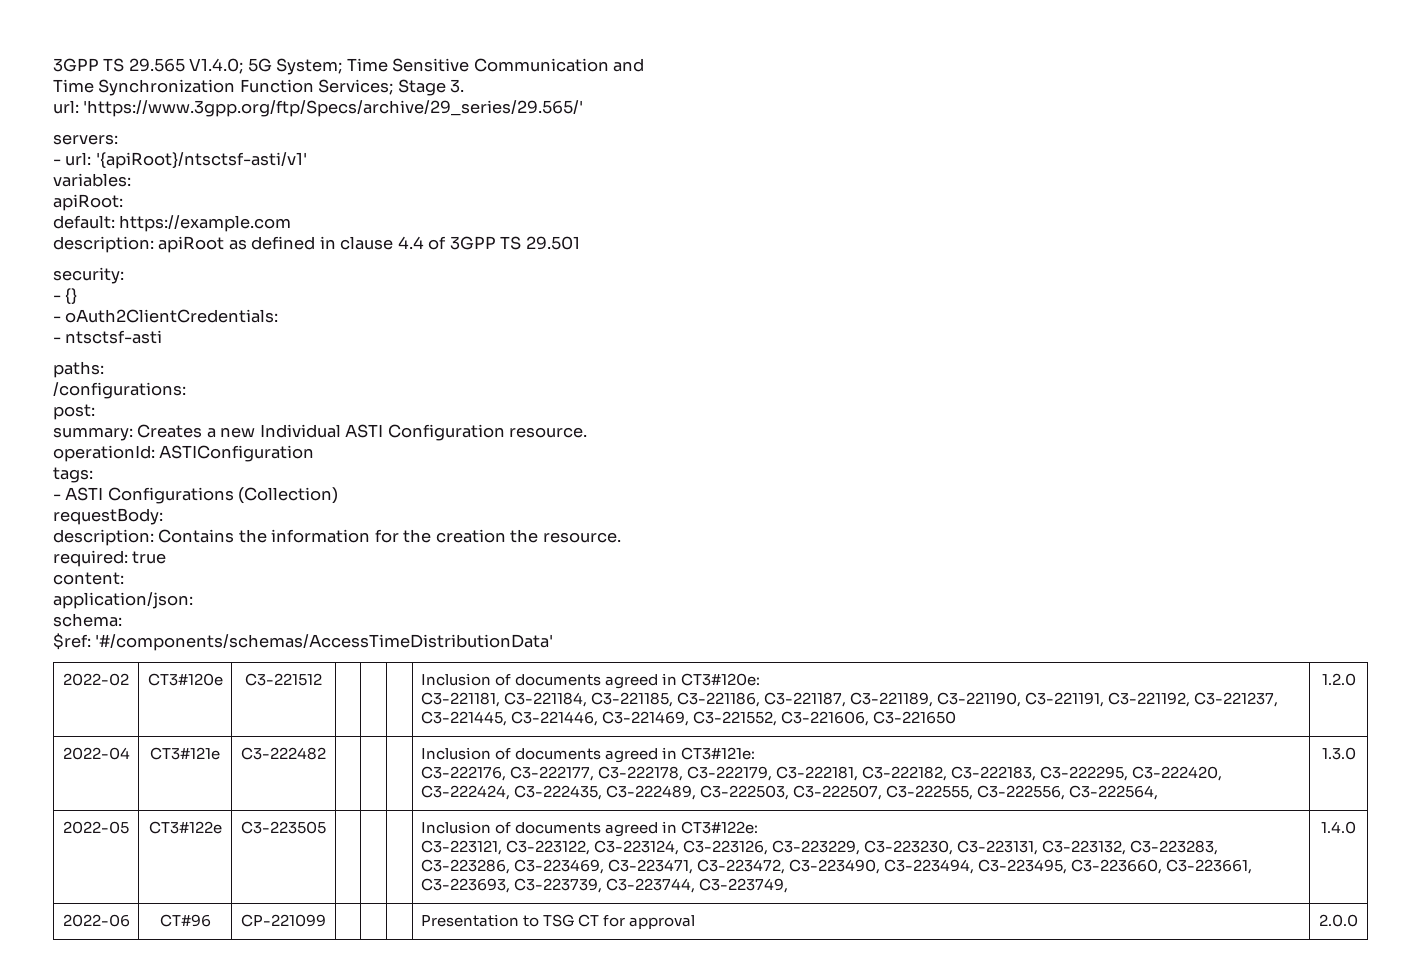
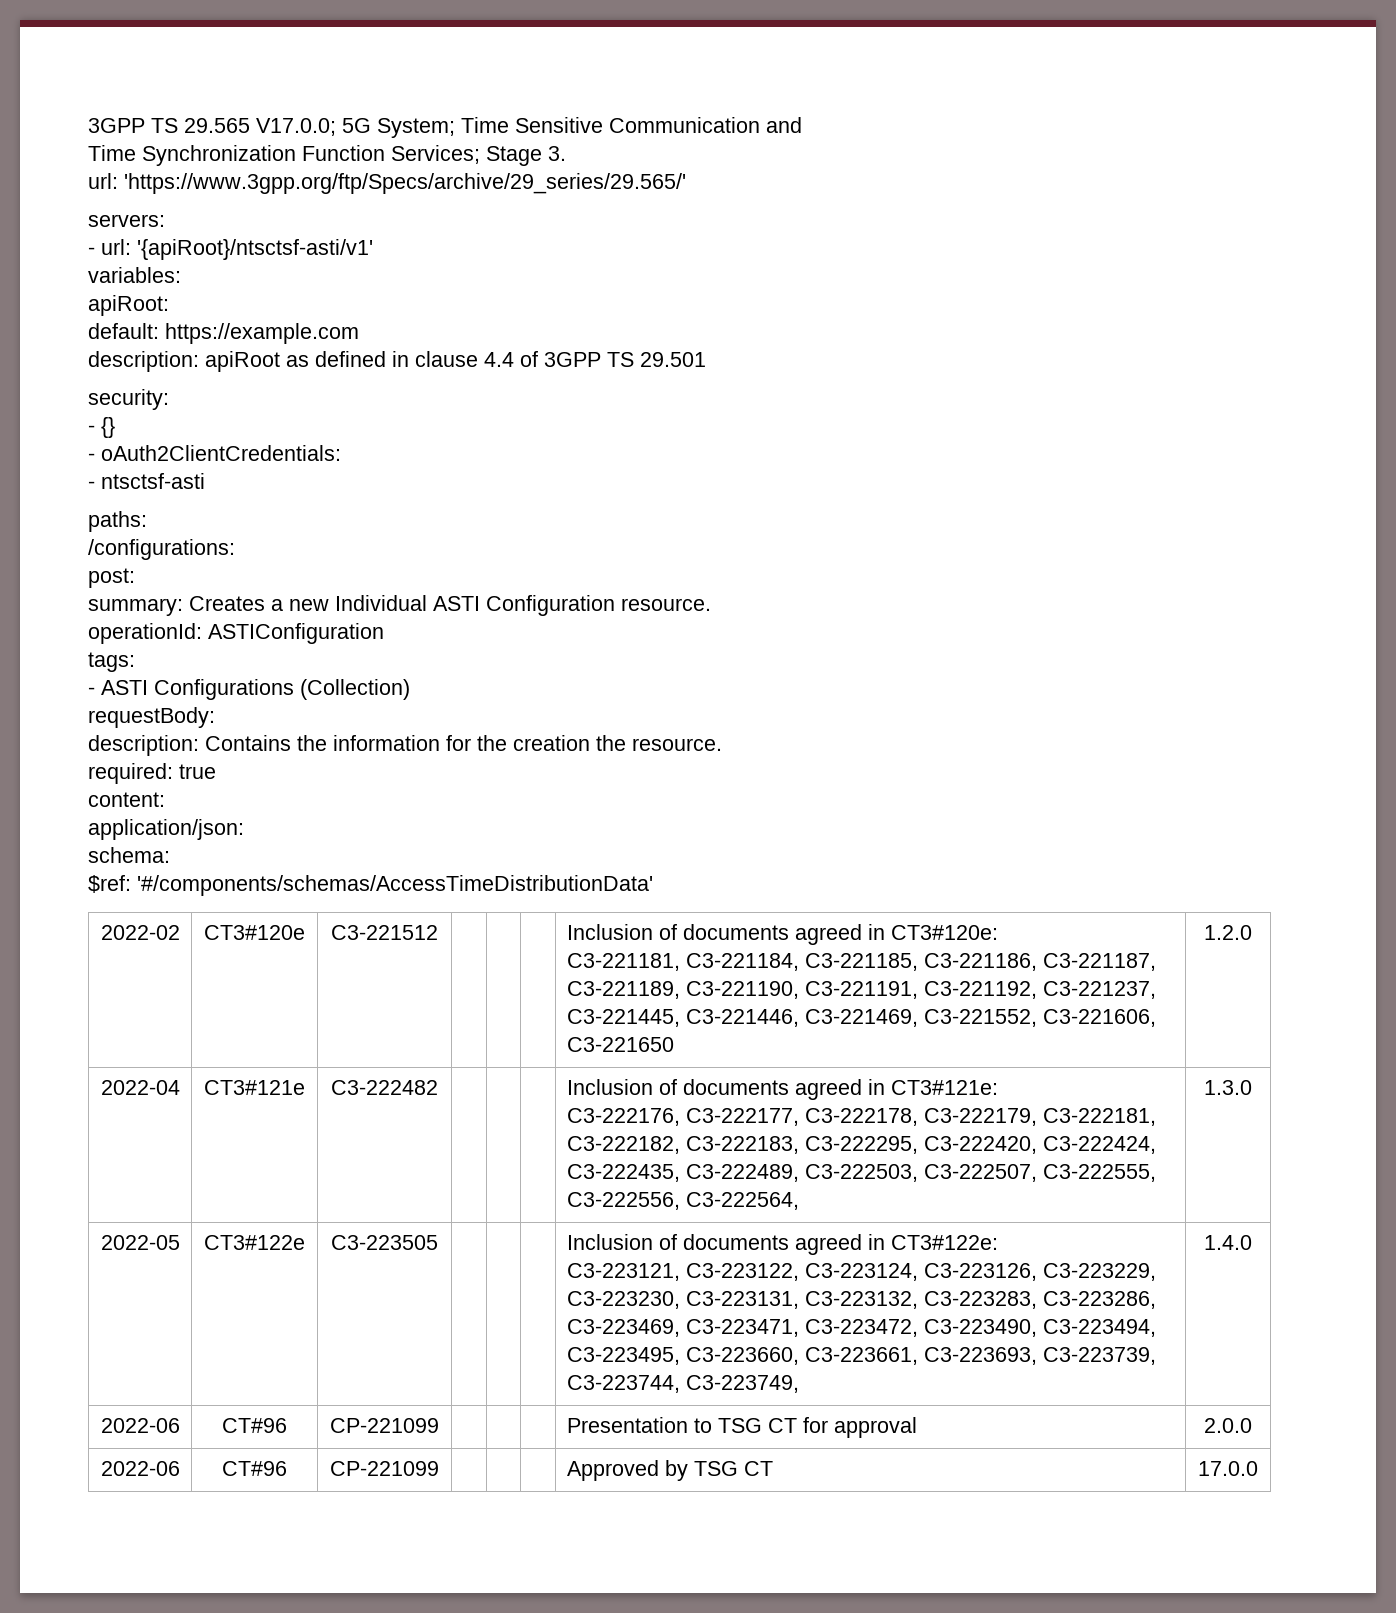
- 3GPP TS 29.565 V1.4.0; 5G System; Time Sensitive Communication and
+ 3GPP TS 29.565 V17.0.0; 5G System; Time Sensitive Communication and
+ 2022-06 | CT#96 | CP-221099 | | | | Approved by TSG CT | 17.0.0

